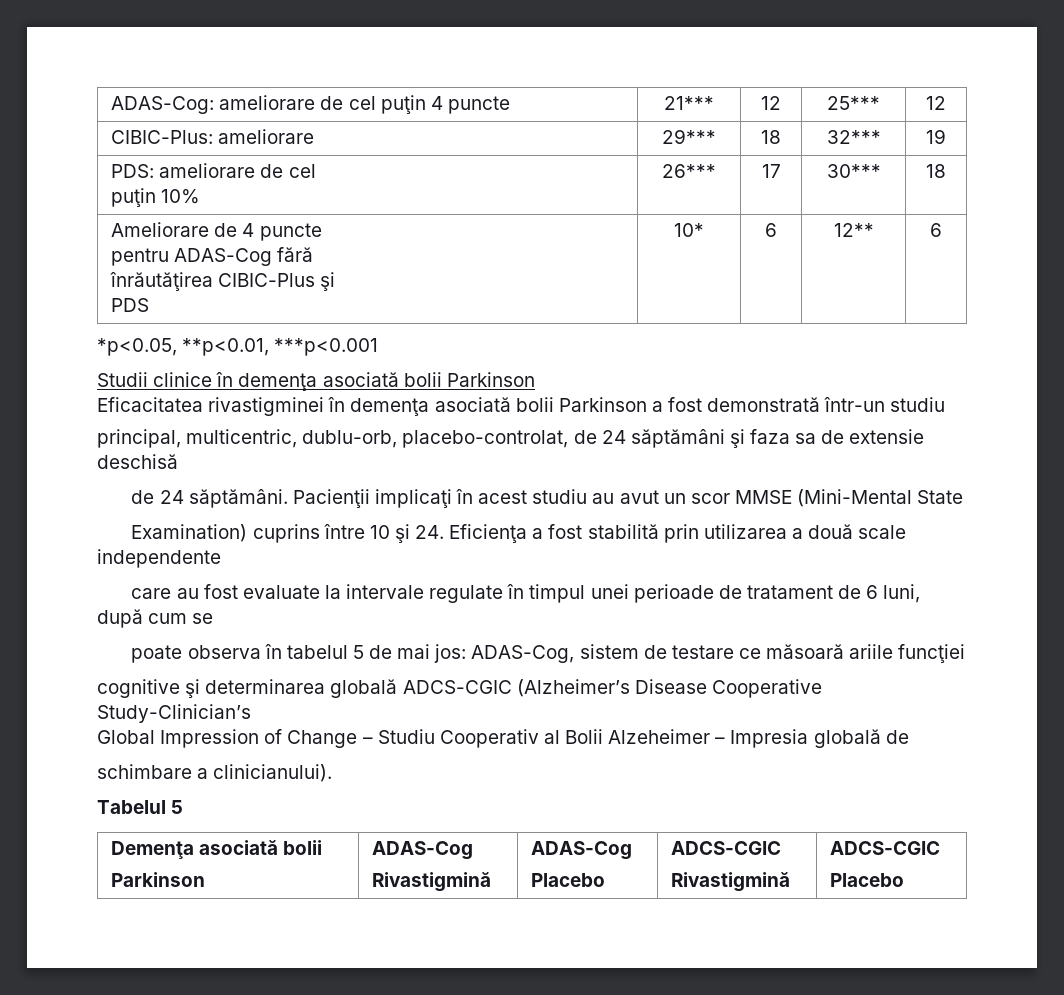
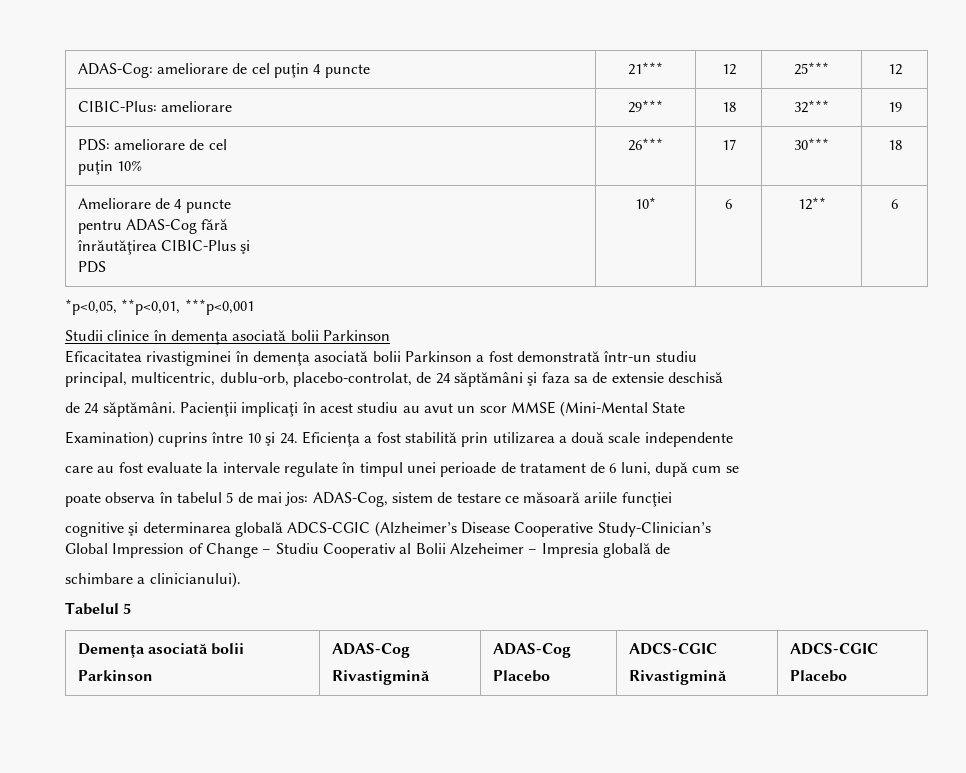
- *p<0.05, **p<0.01, ***p<0.001
+ *p<0,05, **p<0,01, ***p<0,001

